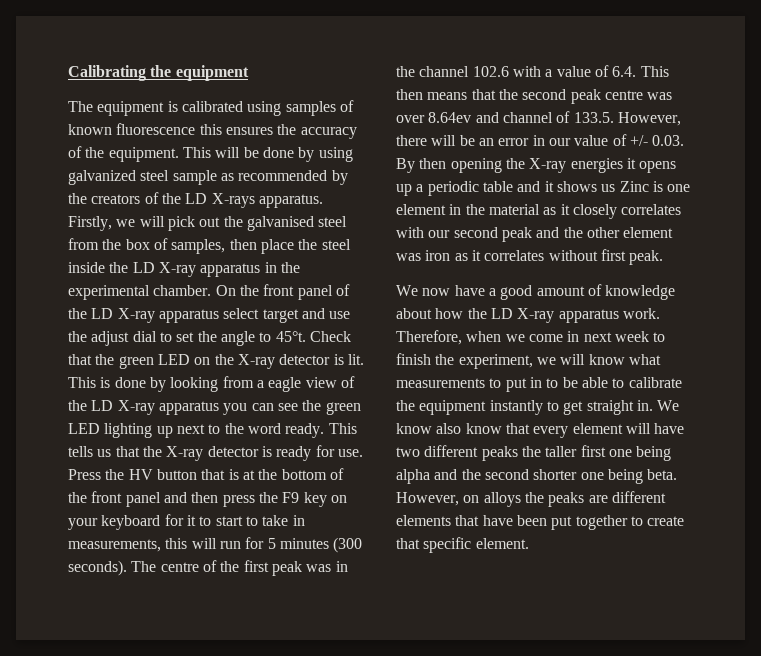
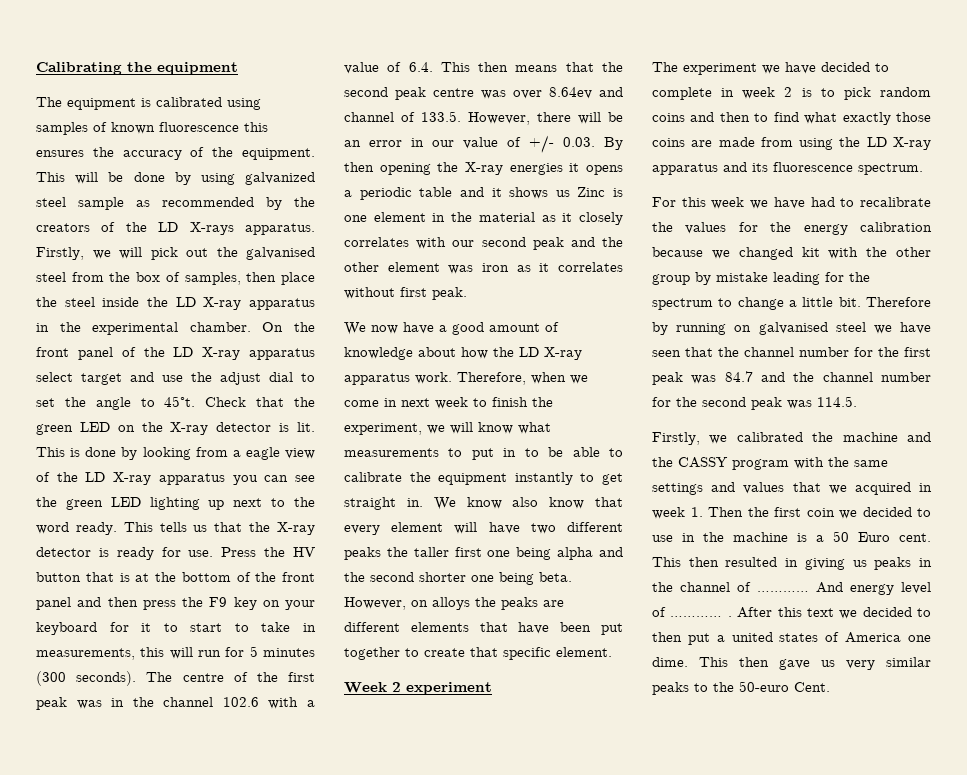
- The centre of the first peak was in the channel 102.6 with a value of 6.4. This then means that the second peak centre was over 8.64ev and channel of 133.5. However, there will be an error in our value of +/- 0.03. By then opening the X-ray energies it opens up a periodic table and it shows us Zinc is one element in the material as it closely correlates with our second peak and the other element was iron as it correlates without first peak.
+ The centre of the first peak was in the channel 102.6 with a value of 6.4. This then means that the second peak centre was over 8.64ev and channel of 133.5. However, there will be an error in our value of +/- 0.03. By then opening the X-ray energies it opens a periodic table and it shows us Zinc is one element in the material as it closely correlates with our second peak and the other element was iron as it correlates without first peak.
+ Week 2 experiment
+ The experiment we have decided to complete in week 2 is to pick random coins and then to find what exactly those coins are made from using the LD X-ray apparatus and its fluorescence spectrum.
+ For this week we have had to recalibrate the values for the energy calibration because we changed kit with the other group by mistake leading for the spectrum to change a little bit. Therefore by running on galvanised steel we have seen that the channel number for the first peak was 84.7 and the channel number for the second peak was 114.5.
+ Firstly, we calibrated the machine and the CASSY program with the same settings and values that we acquired in week 1. Then the first coin we decided to use in the machine is a 50 Euro cent. This then resulted in giving us peaks in the channel of ………… And energy level of ………… . After this text we decided to then put a united states of America one dime. This then gave us very similar peaks to the 50-euro Cent.

